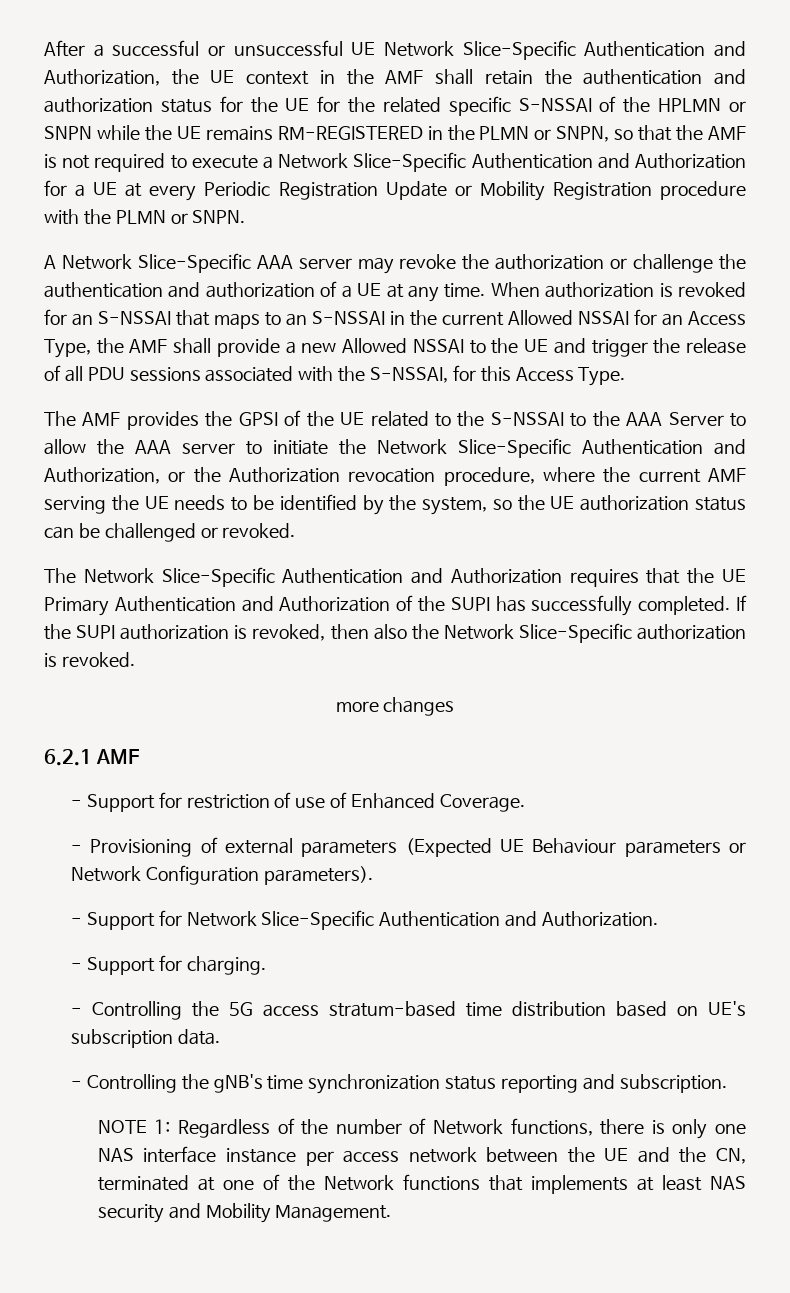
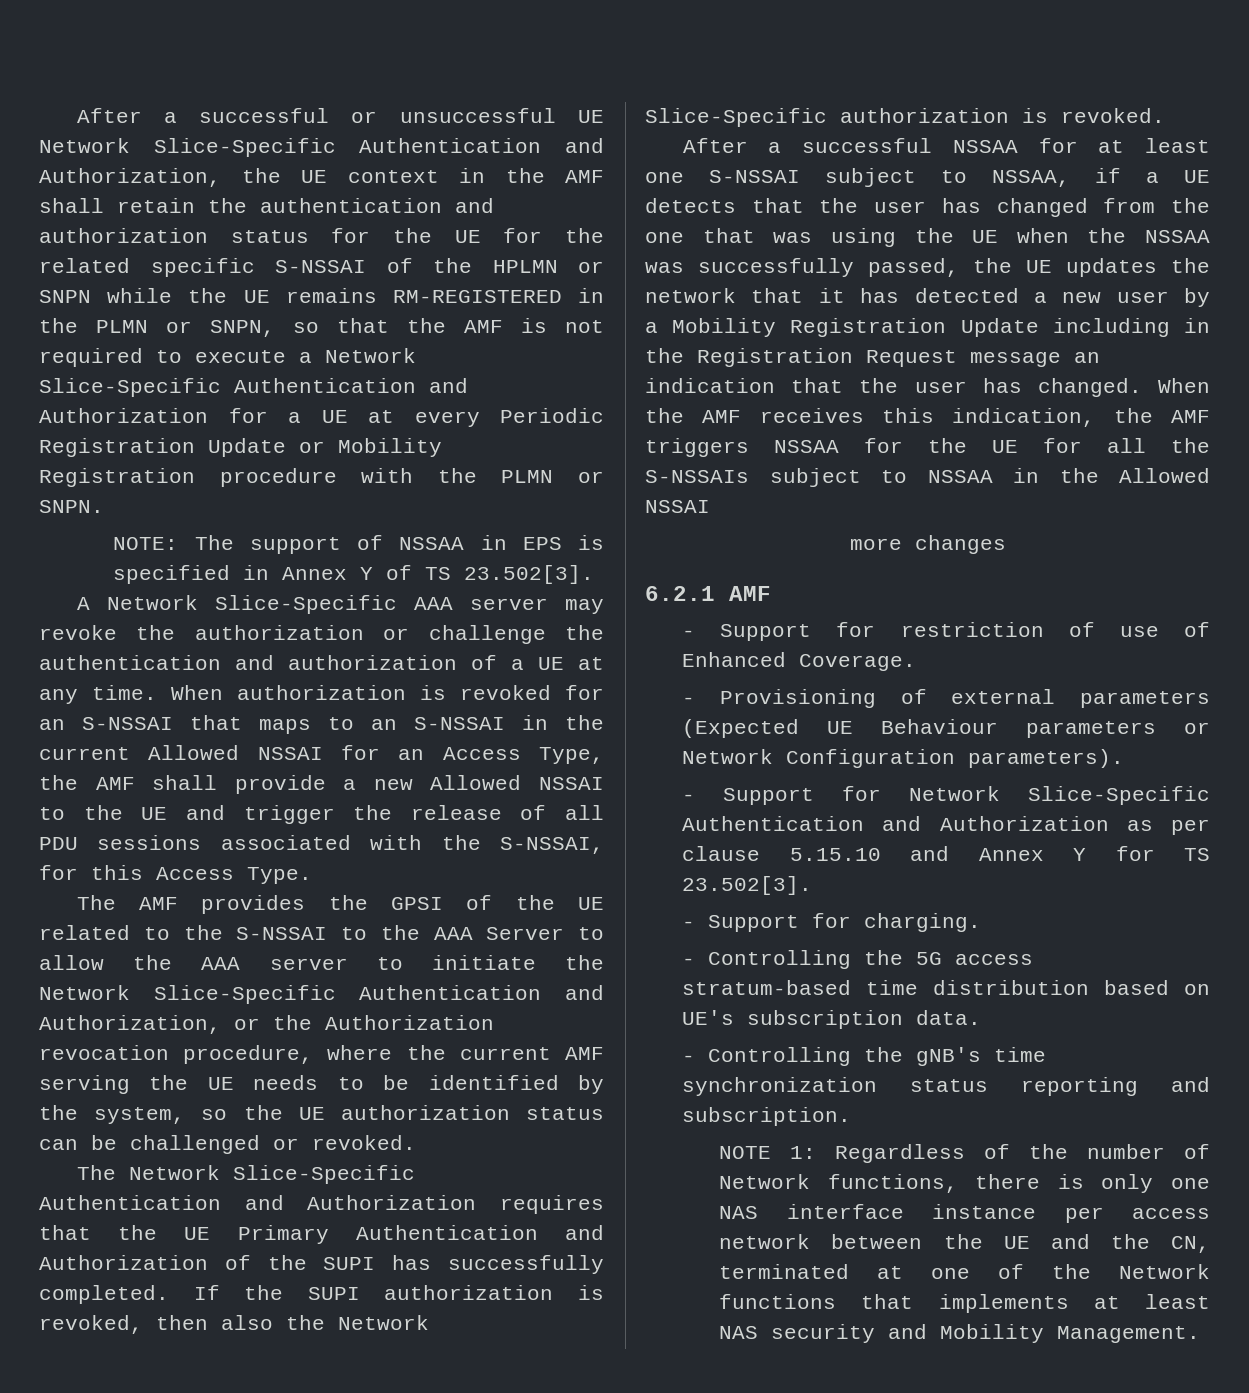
+ NOTE: The support of NSSAA in EPS is specified in Annex Y of TS 23.502[3].
+ After a successful NSSAA for at least one S-NSSAI subject to NSSAA, if a UE detects that the user has changed from the one that was using the UE when the NSSAA was successfully passed, the UE updates the network that it has detected a new user by a Mobility Registration Update including in the Registration Request message an indication that the user has changed. When the AMF receives this indication, the AMF triggers NSSAA for the UE for all the S-NSSAIs subject to NSSAA in the Allowed NSSAI
- - Support for Network Slice-Specific Authentication and Authorization.
+ - Support for Network Slice-Specific Authentication and Authorization as per clause 5.15.10 and Annex Y for TS 23.502[3].

